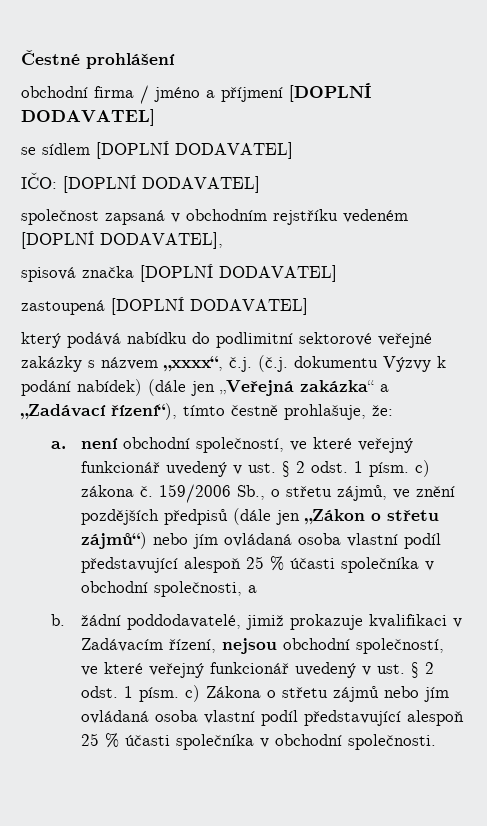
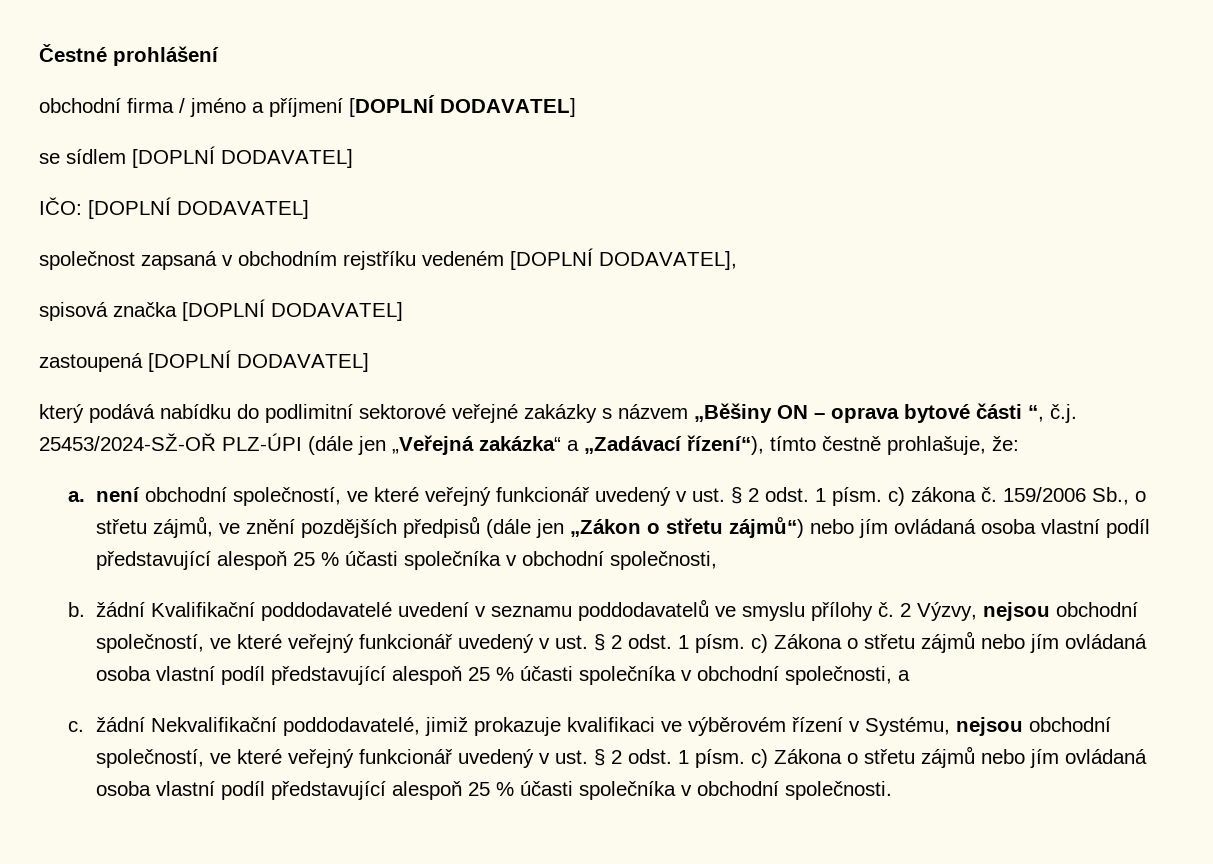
- který podává nabídku do podlimitní sektorové veřejné zakázky s názvem „xxxx“, č.j. (č.j. dokumentu Výzvy k podání nabídek) (dále jen „Veřejná zakázka“ a „Zadávací řízení“), tímto čestně prohlašuje, že:
+ který podává nabídku do podlimitní sektorové veřejné zakázky s názvem „Běšiny ON – oprava bytové části “, č.j. 25453/2024-SŽ-OŘ PLZ-ÚPI (dále jen „Veřejná zakázka“ a „Zadávací řízení“), tímto čestně prohlašuje, že:
- 159/2006 Sb., o střetu zájmů, ve znění pozdějších předpisů (dále jen „Zákon o střetu zájmů“) nebo jím ovládaná osoba vlastní podíl představující alespoň 25 % účasti společníka v obchodní společnosti, a
- b. žádní poddodavatelé, jimiž prokazuje kvalifikaci v Zadávacím řízení, nejsou obchodní společností, ve které veřejný funkcionář uvedený v ust. § 2 odst. 1 písm. c) Zákona o střetu zájmů nebo jím ovládaná osoba vlastní podíl představující alespoň 25 % účasti společníka v obchodní společnosti.
+ 159/2006 Sb., o střetu zájmů, ve znění pozdějších předpisů (dále jen „Zákon o střetu zájmů“) nebo jím ovládaná osoba vlastní podíl představující alespoň 25 % účasti společníka v obchodní společnosti,
+ b. žádní Kvalifikační poddodavatelé uvedení v seznamu poddodavatelů ve smyslu přílohy č. 2 Výzvy, nejsou obchodní společností, ve které veřejný funkcionář uvedený v ust. § 2 odst. 1 písm. c) Zákona o střetu zájmů nebo jím ovládaná osoba vlastní podíl představující alespoň 25 % účasti společníka v obchodní společnosti, a
+ c. žádní Nekvalifikační poddodavatelé, jimiž prokazuje kvalifikaci ve výběrovém řízení v Systému, nejsou obchodní společností, ve které veřejný funkcionář uvedený v ust. § 2 odst. 1 písm. c) Zákona o střetu zájmů nebo jím ovládaná osoba vlastní podíl představující alespoň 25 % účasti společníka v obchodní společnosti.

